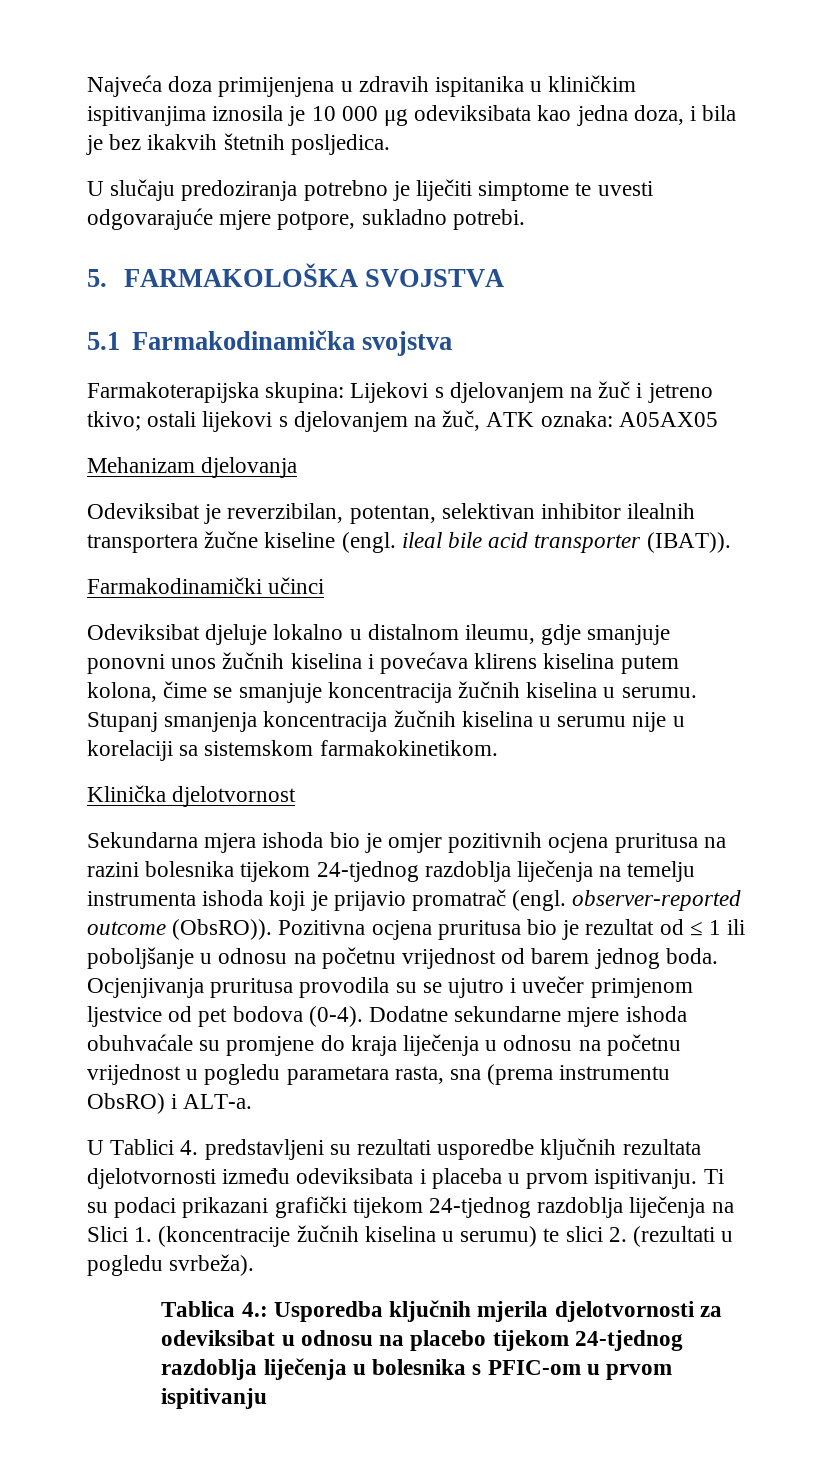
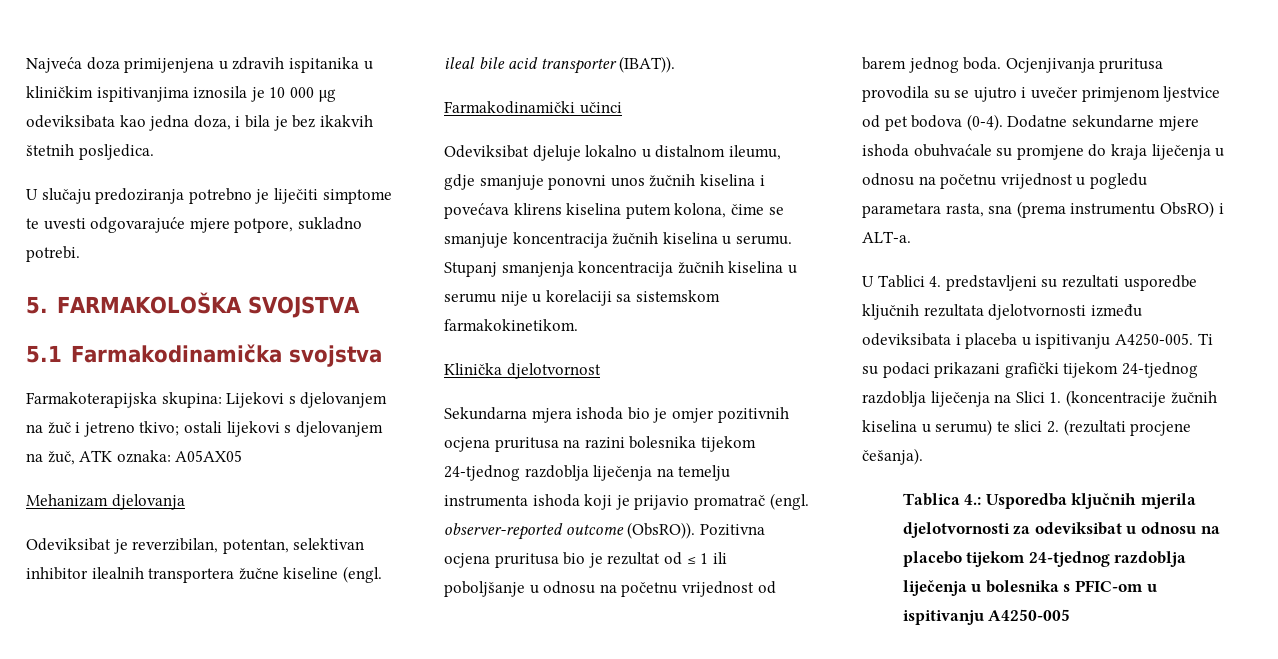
- U Tablici 4. predstavljeni su rezultati usporedbe ključnih rezultata djelotvornosti između odeviksibata i placeba u prvom ispitivanju.
+ U Tablici 4. predstavljeni su rezultati usporedbe ključnih rezultata djelotvornosti između odeviksibata i placeba u ispitivanju A4250-005.
- Ti su podaci prikazani grafički tijekom 24-tjednog razdoblja liječenja na Slici 1. (koncentracije žučnih kiselina u serumu) te slici 2. (rezultati u pogledu svrbeža).
+ Ti su podaci prikazani grafički tijekom 24-tjednog razdoblja liječenja na Slici 1. (koncentracije žučnih kiselina u serumu) te slici 2. (rezultati procjene češanja).
- Tablica 4.: Usporedba ključnih mjerila djelotvornosti za odeviksibat u odnosu na placebo tijekom 24-tjednog razdoblja liječenja u bolesnika s PFIC-om u prvom ispitivanju
+ Tablica 4.: Usporedba ključnih mjerila djelotvornosti za odeviksibat u odnosu na placebo tijekom 24-tjednog razdoblja liječenja u bolesnika s PFIC-om u ispitivanju A4250-005

